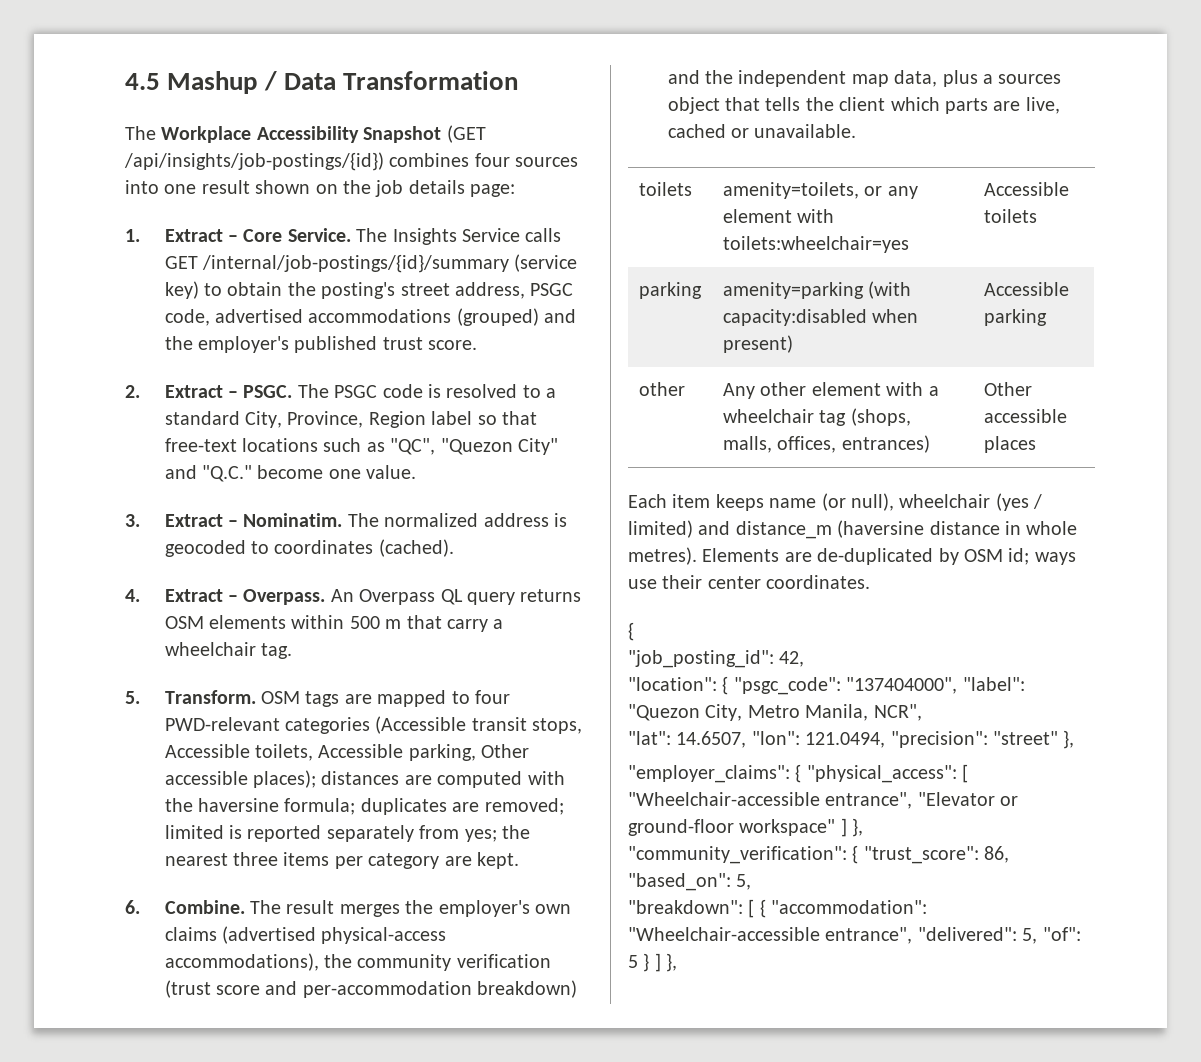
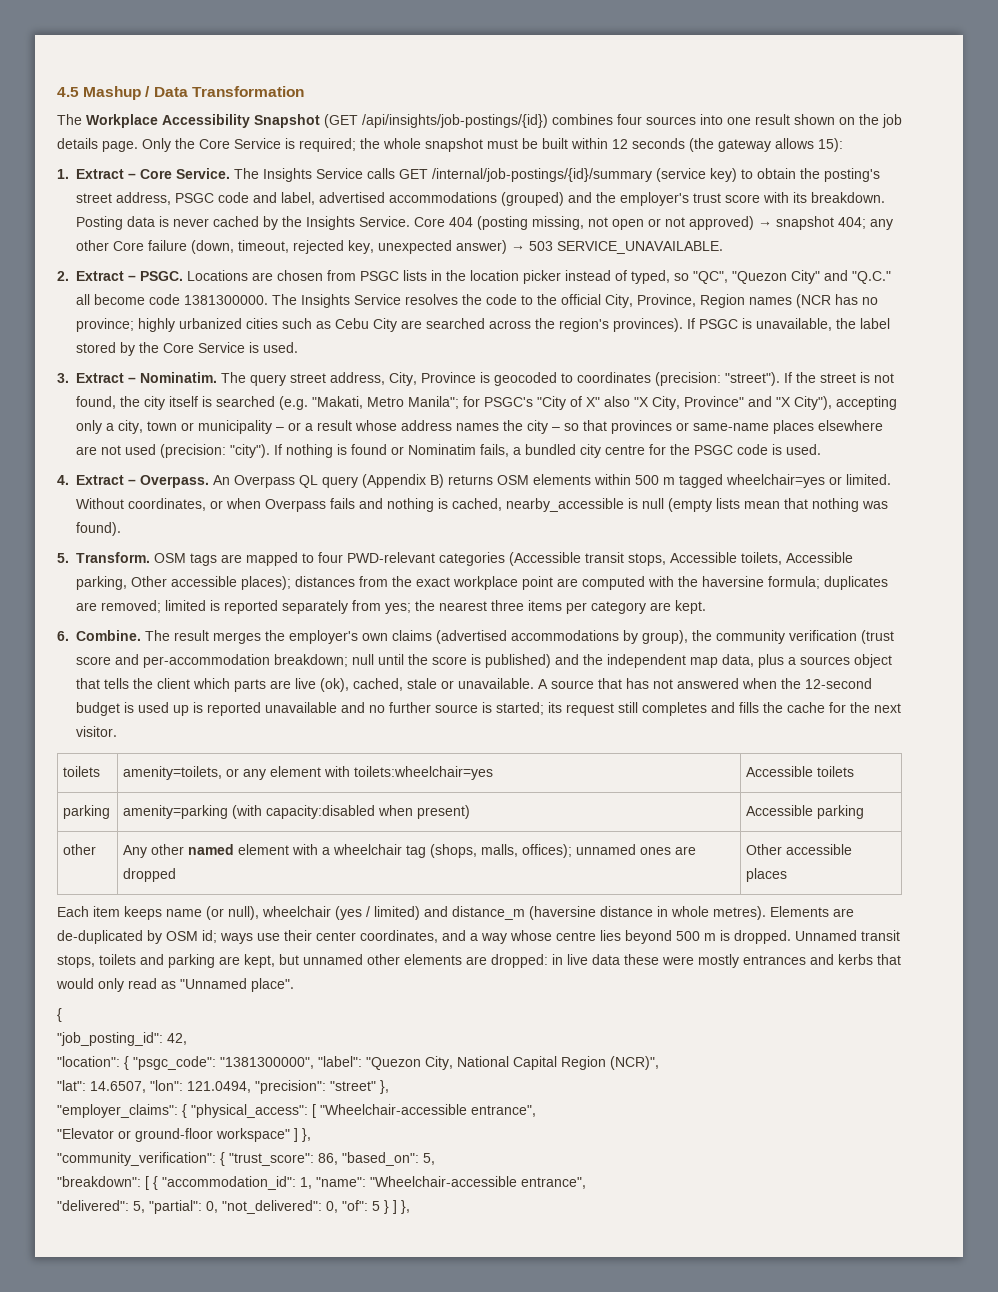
- The Workplace Accessibility Snapshot (GET /api/insights/job-postings/{id}) combines four sources into one result shown on the job details page:
+ The Workplace Accessibility Snapshot (GET /api/insights/job-postings/{id}) combines four sources into one result shown on the job details page. Only the Core Service is required; the whole snapshot must be built within 12 seconds (the gateway allows 15):
- The Insights Service calls GET /internal/job-postings/{id}/summary (service key) to obtain the posting's street address, PSGC code, advertised accommodations (grouped) and the employer's published trust score.
- 2. Extract – PSGC. The PSGC code is resolved to a standard City, Province, Region label so that free-text locations such as "QC", "Quezon City" and "Q.C." become one value.
+ The Insights Service calls GET /internal/job-postings/{id}/summary (service key) to obtain the posting's street address, PSGC code and label, advertised accommodations (grouped) and the employer's trust score with its breakdown. Posting data is never cached by the Insights Service. Core 404 (posting missing, not open or not approved) → snapshot 404; any other Core failure (down, timeout, rejected key, unexpected answer) → 503 SERVICE_UNAVAILABLE.
+ 2. Extract – PSGC. Locations are chosen from PSGC lists in the location picker instead of typed, so "QC", "Quezon City" and "Q.C." all become code 1381300000. The Insights Service resolves the code to the official City, Province, Region names (NCR has no province; highly urbanized cities such as Cebu City are searched across the region's provinces). If PSGC is unavailable, the label stored by the Core Service is used.
- The normalized address is geocoded to coordinates (cached).
+ The query street address, City, Province is geocoded to coordinates (precision: "street"). If the street is not found, the city itself is searched (e.g. "Makati, Metro Manila"; for PSGC's "City of X" also "X City, Province" and "X City"), accepting only a city, town or municipality – or a result whose address names the city – so that provinces or same-name places elsewhere are not used (precision: "city"). If nothing is found or Nominatim fails, a bundled city centre for the PSGC code is used.
- An Overpass QL query returns OSM elements within 500 m that carry a wheelchair tag.
+ An Overpass QL query (Appendix B) returns OSM elements within 500 m tagged wheelchair=yes or limited. Without coordinates, or when Overpass fails and nothing is cached, nearby_accessible is null (empty lists mean that nothing was found).
- OSM tags are mapped to four PWD-relevant categories (Accessible transit stops, Accessible toilets, Accessible parking, Other accessible places); distances are computed with the haversine formula; duplicates are removed; limited is reported separately from yes; the nearest three items per category are kept.
+ OSM tags are mapped to four PWD-relevant categories (Accessible transit stops, Accessible toilets, Accessible parking, Other accessible places); distances from the exact workplace point are computed with the haversine formula; duplicates are removed; limited is reported separately from yes; the nearest three items per category are kept.
- The result merges the employer's own claims (advertised physical-access accommodations), the community verification (trust score and per-accommodation breakdown) and the independent map data, plus a sources object that tells the client which parts are live, cached or unavailable.
+ The result merges the employer's own claims (advertised accommodations by group), the community verification (trust score and per-accommodation breakdown; null until the score is published) and the independent map data, plus a sources object that tells the client which parts are live (ok), cached, stale or unavailable. A source that has not answered when the 12-second budget is used up is reported unavailable and no further source is started; its request still completes and fills the cache for the next visitor.
- other | Any other element with a wheelchair tag (shops, malls, offices, entrances) | Other accessible places
+ other | Any other named element with a wheelchair tag (shops, malls, offices); unnamed ones are dropped | Other accessible places
- Elements are de-duplicated by OSM id; ways use their center coordinates.
+ Elements are de-duplicated by OSM id; ways use their center coordinates, and a way whose centre lies beyond 500 m is dropped. Unnamed transit stops, toilets and parking are kept, but unnamed other elements are dropped: in live data these were mostly entrances and kerbs that would only read as "Unnamed place".
- "location": { "psgc_code": "137404000", "label": "Quezon City, Metro Manila, NCR",
+ "location": { "psgc_code": "1381300000", "label": "Quezon City, National Capital Region (NCR)",
- "employer_claims": { "physical_access": [ "Wheelchair-accessible entrance", "Elevator or ground-floor workspace" ] },
+ "employer_claims": { "physical_access": [ "Wheelchair-accessible entrance",
+ "Elevator or ground-floor workspace" ] },
- "breakdown": [ { "accommodation": "Wheelchair-accessible entrance", "delivered": 5, "of": 5 } ] },
+ "breakdown": [ { "accommodation_id": 1, "name": "Wheelchair-accessible entrance",
+ "delivered": 5, "partial": 0, "not_delivered": 0, "of": 5 } ] },

